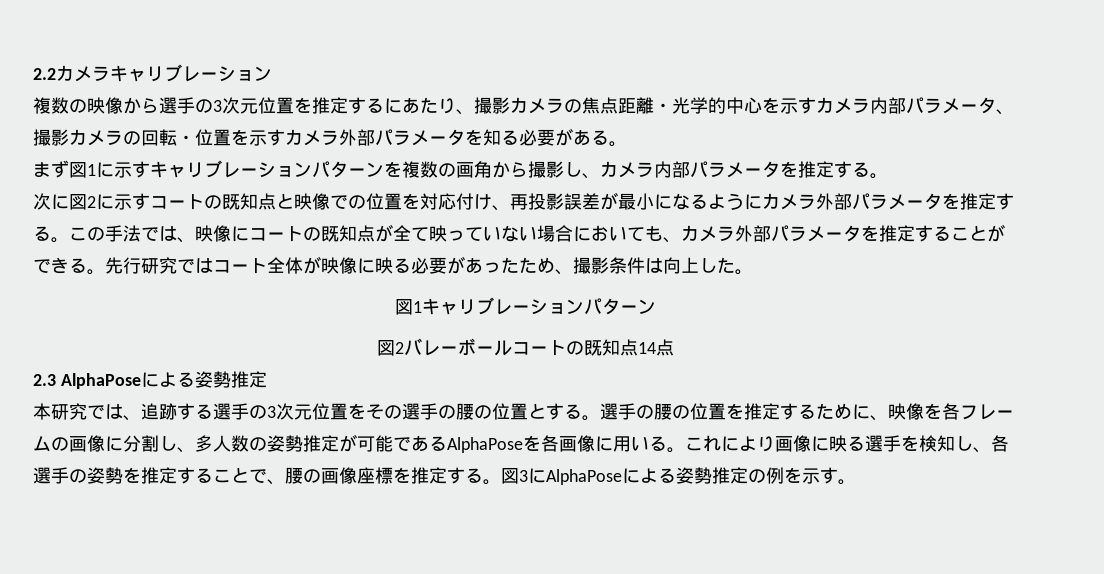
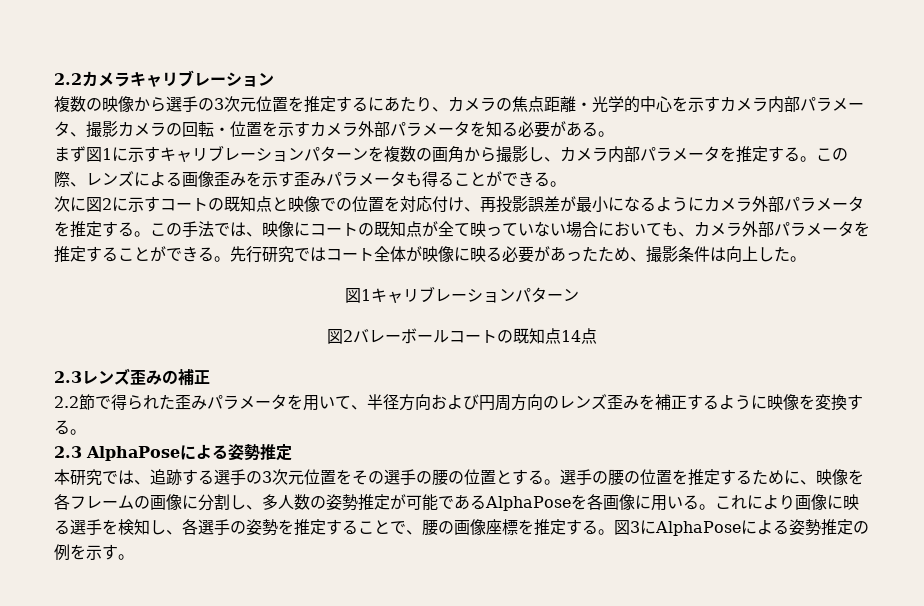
- 複数の映像から選手の3次元位置を推定するにあたり、撮影カメラの焦点距離・光学的中心を示すカメラ内部パラメータ、撮影カメラの回転・位置を示すカメラ外部パラメータを知る必要がある。
+ 複数の映像から選手の3次元位置を推定するにあたり、カメラの焦点距離・光学的中心を示すカメラ内部パラメータ、撮影カメラの回転・位置を示すカメラ外部パラメータを知る必要がある。
+ この際、レンズによる画像歪みを示す歪みパラメータも得ることができる。
+ 2.3レンズ歪みの補正
+ 2.2節で得られた歪みパラメータを用いて、半径方向および円周方向のレンズ歪みを補正するように映像を変換する。

